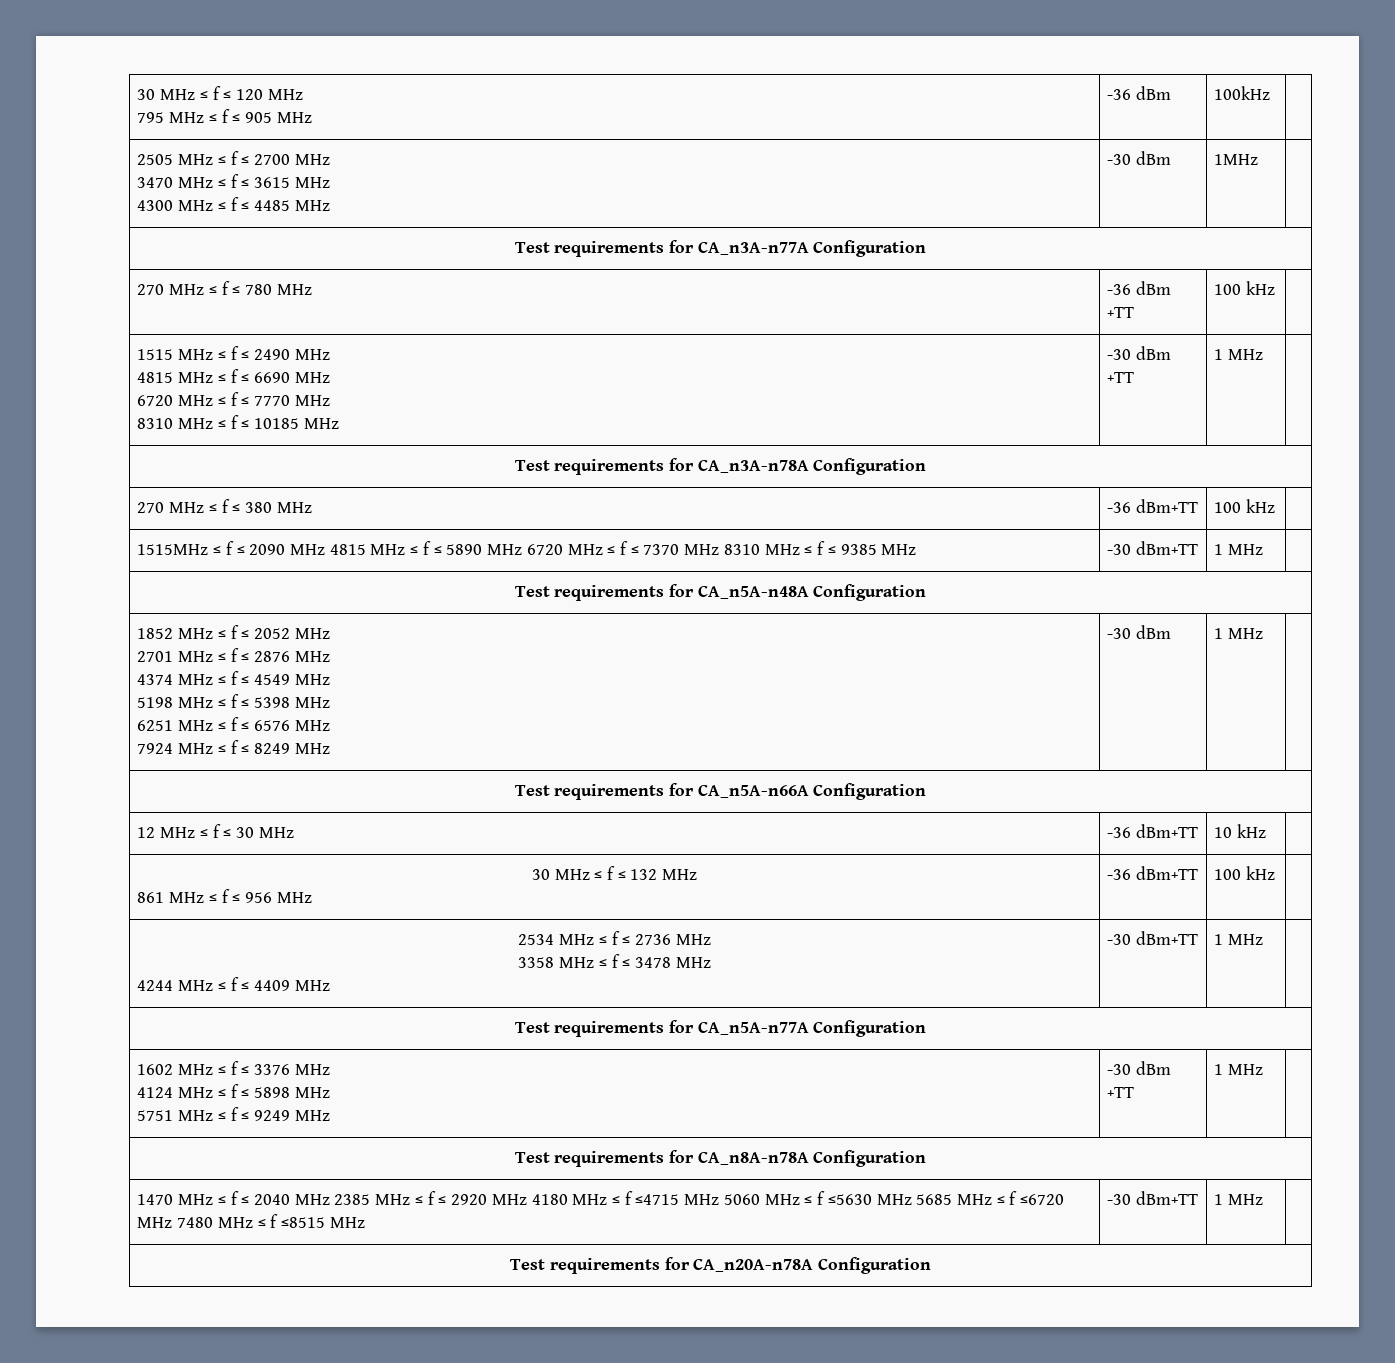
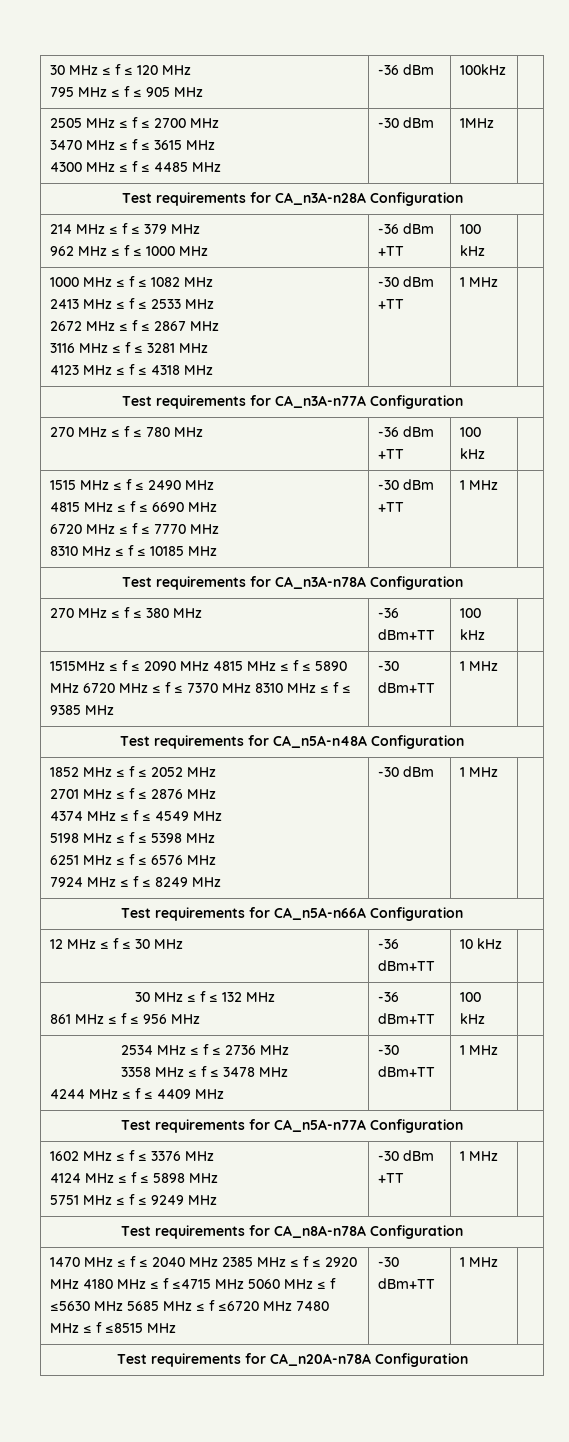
+ Test requirements for CA_n3A-n28A Configuration
+ 214 MHz ≤ f ≤ 379 MHz
+ 962 MHz ≤ f ≤ 1000 MHz | -36 dBm +TT | 100 kHz |
+ 1000 MHz ≤ f ≤ 1082 MHz
+ 2413 MHz ≤ f ≤ 2533 MHz
+ 2672 MHz ≤ f ≤ 2867 MHz
+ 3116 MHz ≤ f ≤ 3281 MHz
+ 4123 MHz ≤ f ≤ 4318 MHz | -30 dBm +TT | 1 MHz |

